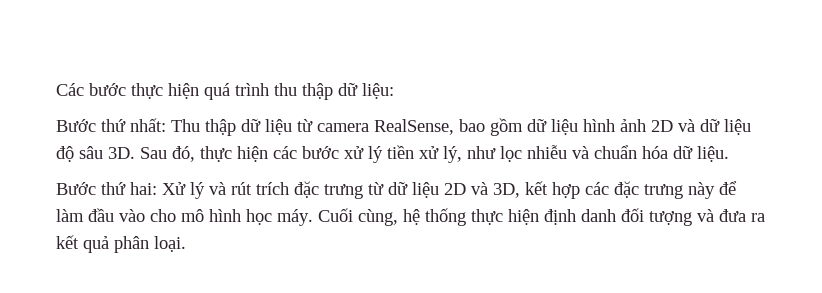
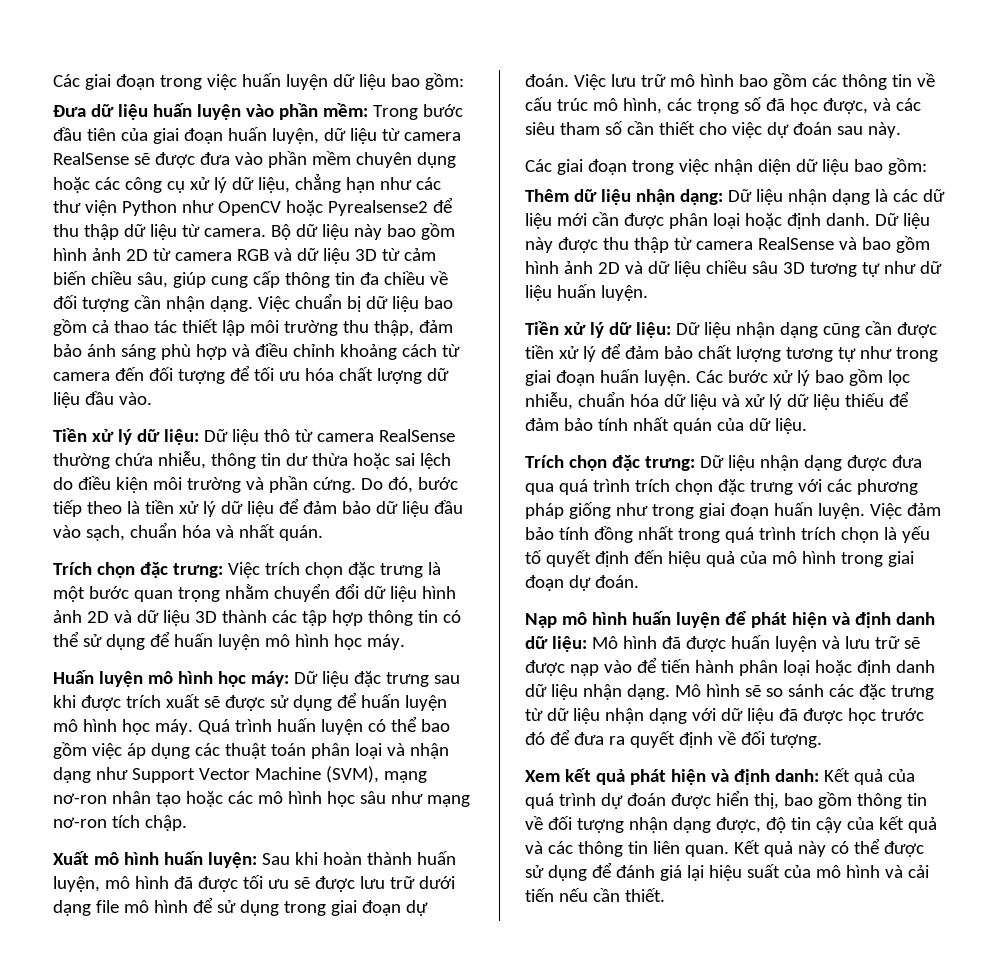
- Các bước thực hiện quá trình thu thập dữ liệu:
- Bước thứ nhất: Thu thập dữ liệu từ camera RealSense, bao gồm dữ liệu hình ảnh 2D và dữ liệu độ sâu 3D. Sau đó, thực hiện các bước xử lý tiền xử lý, như lọc nhiễu và chuẩn hóa dữ liệu.
- Bước thứ hai: Xử lý và rút trích đặc trưng từ dữ liệu 2D và 3D, kết hợp các đặc trưng này để làm đầu vào cho mô hình học máy. Cuối cùng, hệ thống thực hiện định danh đối tượng và đưa ra kết quả phân loại.
+ Các giai đoạn trong việc huấn luyện dữ liệu bao gồm:
+ Đưa dữ liệu huấn luyện vào phần mềm: Trong bước đầu tiên của giai đoạn huấn luyện, dữ liệu từ camera RealSense sẽ được đưa vào phần mềm chuyên dụng hoặc các công cụ xử lý dữ liệu, chẳng hạn như các thư viện Python như OpenCV hoặc Pyrealsense2 để thu thập dữ liệu từ camera. Bộ dữ liệu này bao gồm hình ảnh 2D từ camera RGB và dữ liệu 3D từ cảm biến chiều sâu, giúp cung cấp thông tin đa chiều về đối tượng cần nhận dạng. Việc chuẩn bị dữ liệu bao gồm cả thao tác thiết lập môi trường thu thập, đảm bảo ánh sáng phù hợp và điều chỉnh khoảng cách từ camera đến đối tượng để tối ưu hóa chất lượng dữ liệu đầu vào.
+ Tiền xử lý dữ liệu: Dữ liệu thô từ camera RealSense thường chứa nhiễu, thông tin dư thừa hoặc sai lệch do điều kiện môi trường và phần cứng. Do đó, bước tiếp theo là tiền xử lý dữ liệu để đảm bảo dữ liệu đầu vào sạch, chuẩn hóa và nhất quán.
+ Trích chọn đặc trưng: Việc trích chọn đặc trưng là một bước quan trọng nhằm chuyển đổi dữ liệu hình ảnh 2D và dữ liệu 3D thành các tập hợp thông tin có thể sử dụng để huấn luyện mô hình học máy.
+ Huấn luyện mô hình học máy: Dữ liệu đặc trưng sau khi được trích xuất sẽ được sử dụng để huấn luyện mô hình học máy. Quá trình huấn luyện có thể bao gồm việc áp dụng các thuật toán phân loại và nhận dạng như Support Vector Machine (SVM), mạng nơ-ron nhân tạo hoặc các mô hình học sâu như mạng nơ-ron tích chập.
+ Xuất mô hình huấn luyện: Sau khi hoàn thành huấn luyện, mô hình đã được tối ưu sẽ được lưu trữ dưới dạng file mô hình để sử dụng trong giai đoạn dự đoán. Việc lưu trữ mô hình bao gồm các thông tin về cấu trúc mô hình, các trọng số đã học được, và các siêu tham số cần thiết cho việc dự đoán sau này.
+ Các giai đoạn trong việc nhận diện dữ liệu bao gồm:
+ Thêm dữ liệu nhận dạng: Dữ liệu nhận dạng là các dữ liệu mới cần được phân loại hoặc định danh. Dữ liệu này được thu thập từ camera RealSense và bao gồm hình ảnh 2D và dữ liệu chiều sâu 3D tương tự như dữ liệu huấn luyện.
+ Tiền xử lý dữ liệu: Dữ liệu nhận dạng cũng cần được tiền xử lý để đảm bảo chất lượng tương tự như trong giai đoạn huấn luyện. Các bước xử lý bao gồm lọc nhiễu, chuẩn hóa dữ liệu và xử lý dữ liệu thiếu để đảm bảo tính nhất quán của dữ liệu.
+ Trích chọn đặc trưng: Dữ liệu nhận dạng được đưa qua quá trình trích chọn đặc trưng với các phương pháp giống như trong giai đoạn huấn luyện. Việc đảm bảo tính đồng nhất trong quá trình trích chọn là yếu tố quyết định đến hiệu quả của mô hình trong giai đoạn dự đoán.
+ Nạp mô hình huấn luyện để phát hiện và định danh dữ liệu: Mô hình đã được huấn luyện và lưu trữ sẽ được nạp vào để tiến hành phân loại hoặc định danh dữ liệu nhận dạng. Mô hình sẽ so sánh các đặc trưng từ dữ liệu nhận dạng với dữ liệu đã được học trước đó để đưa ra quyết định về đối tượng.
+ Xem kết quả phát hiện và định danh: Kết quả của quá trình dự đoán được hiển thị, bao gồm thông tin về đối tượng nhận dạng được, độ tin cậy của kết quả và các thông tin liên quan. Kết quả này có thể được sử dụng để đánh giá lại hiệu suất của mô hình và cải tiến nếu cần thiết.

